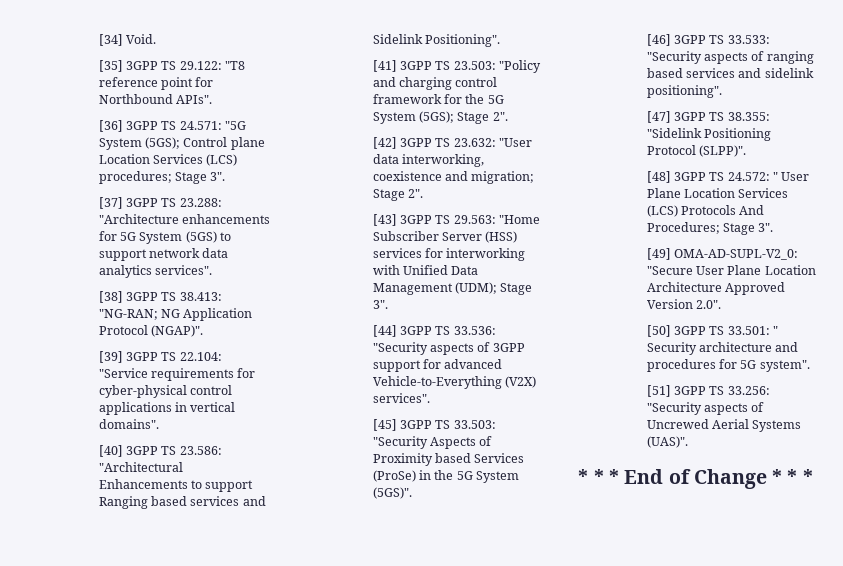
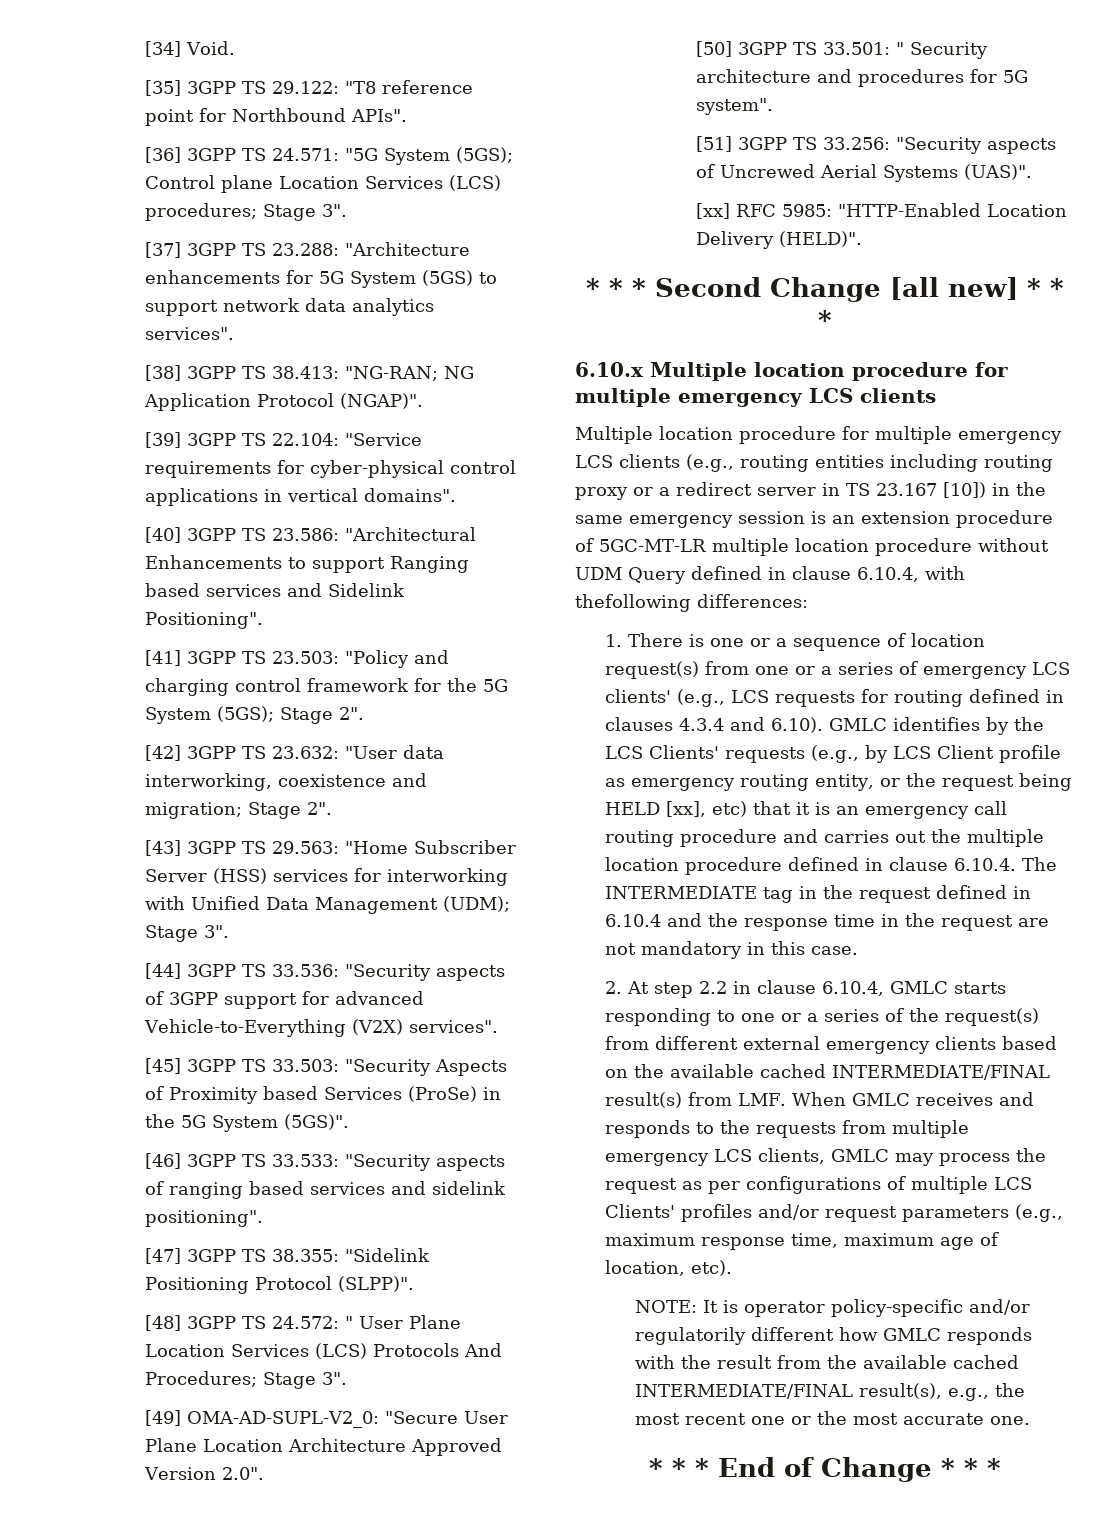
+ [xx] RFC 5985: "HTTP-Enabled Location Delivery (HELD)".
+ * * * Second Change [all new] * * *
+ 6.10.x Multiple location procedure for multiple emergency LCS clients
+ Multiple location procedure for multiple emergency LCS clients (e.g., routing entities including routing proxy or a redirect server in TS 23.167 [10]) in the same emergency session is an extension procedure of 5GC-MT-LR multiple location procedure without UDM Query defined in clause 6.10.4, with thefollowing differences:
+ 1. There is one or a sequence of location request(s) from one or a series of emergency LCS clients' (e.g., LCS requests for routing defined in clauses 4.3.4 and 6.10). GMLC identifies by the LCS Clients' requests (e.g., by LCS Client profile as emergency routing entity, or the request being HELD [xx], etc) that it is an emergency call routing procedure and carries out the multiple location procedure defined in clause 6.10.4. The INTERMEDIATE tag in the request defined in 6.10.4 and the response time in the request are not mandatory in this case.
+ 2. At step 2.2 in clause 6.10.4, GMLC starts responding to one or a series of the request(s) from different external emergency clients based on the available cached INTERMEDIATE/FINAL result(s) from LMF. When GMLC receives and responds to the requests from multiple emergency LCS clients, GMLC may process the request as per configurations of multiple LCS Clients' profiles and/or request parameters (e.g., maximum response time, maximum age of location, etc).
+ NOTE: It is operator policy-specific and/or regulatorily different how GMLC responds with the result from the available cached INTERMEDIATE/FINAL result(s), e.g., the most recent one or the most accurate one.

